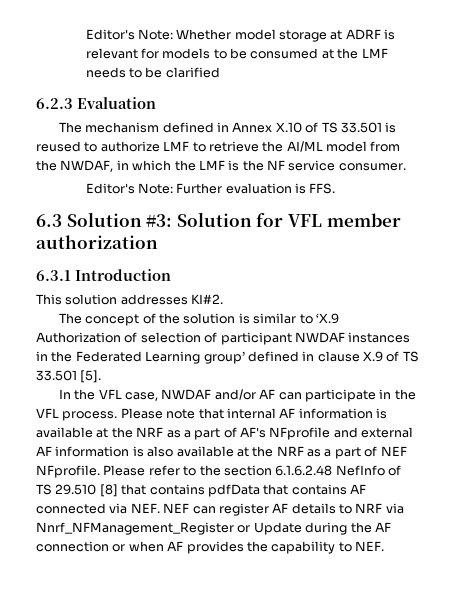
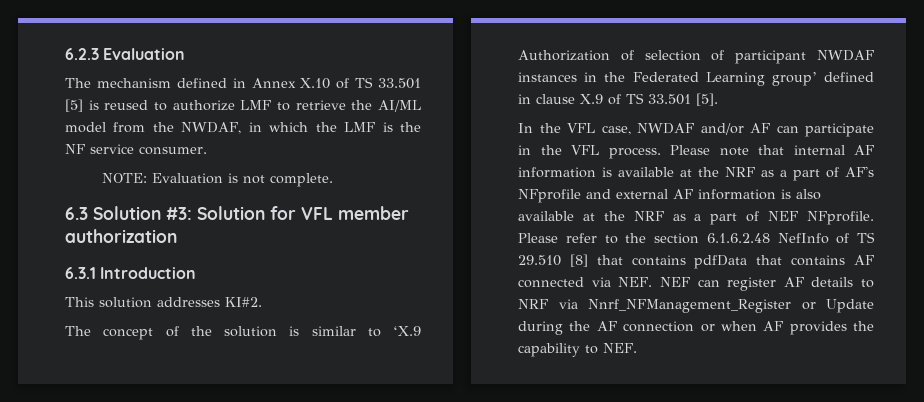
- Editor's Note: Whether model storage at ADRF is relevant for models to be consumed at the LMF needs to be clarified
- The mechanism defined in Annex X.10 of TS 33.501 is reused to authorize LMF to retrieve the AI/ML model from the NWDAF, in which the LMF is the NF service consumer.
+ The mechanism defined in Annex X.10 of TS 33.501 [5] is reused to authorize LMF to retrieve the AI/ML model from the NWDAF, in which the LMF is the NF service consumer.
- Editor's Note: Further evaluation is FFS.
+ NOTE: Evaluation is not complete.

